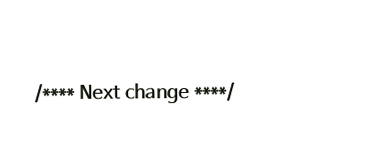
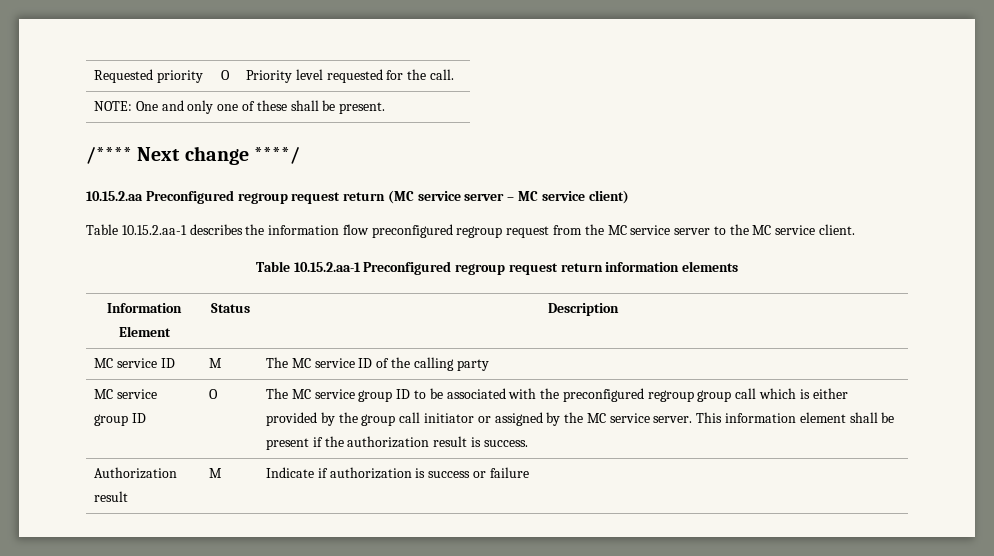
+ Requested priority | O | Priority level requested for the call.
+ NOTE: One and only one of these shall be present.
  /**** Next change ****/
+ 10.15.2.aa Preconfigured regroup request return (MC service server – MC service client)
+ Table 10.15.2.aa-1 describes the information flow preconfigured regroup request from the MC service server to the MC service client.
+ Table 10.15.2.aa-1 Preconfigured regroup request return information elements
+ Information Element | Status | Description
+ MC service ID | M | The MC service ID of the calling party
+ MC service group ID | O | The MC service group ID to be associated with the preconfigured regroup group call which is either provided by the group call initiator or assigned by the MC service server. This information element shall be present if the authorization result is success.
+ Authorization result | M | Indicate if authorization is success or failure

